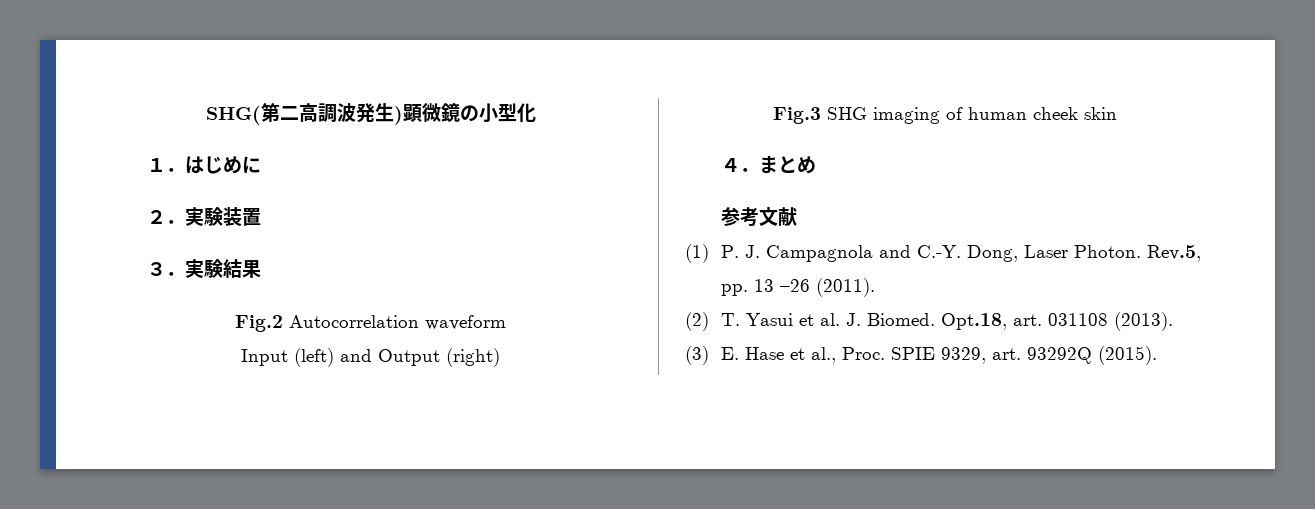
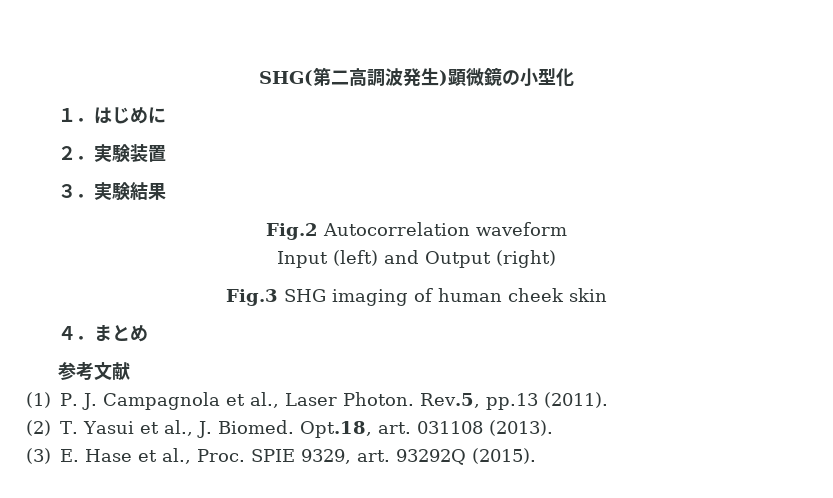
- (1) P. J. Campagnola and C.-Y. Dong, Laser Photon. Rev.5, pp. 13 –26 (2011).
+ (1) P. J. Campagnola et al., Laser Photon. Rev.5, pp.13 (2011).
- (2) T. Yasui et al. J. Biomed.
+ (2) T. Yasui et al., J. Biomed.

